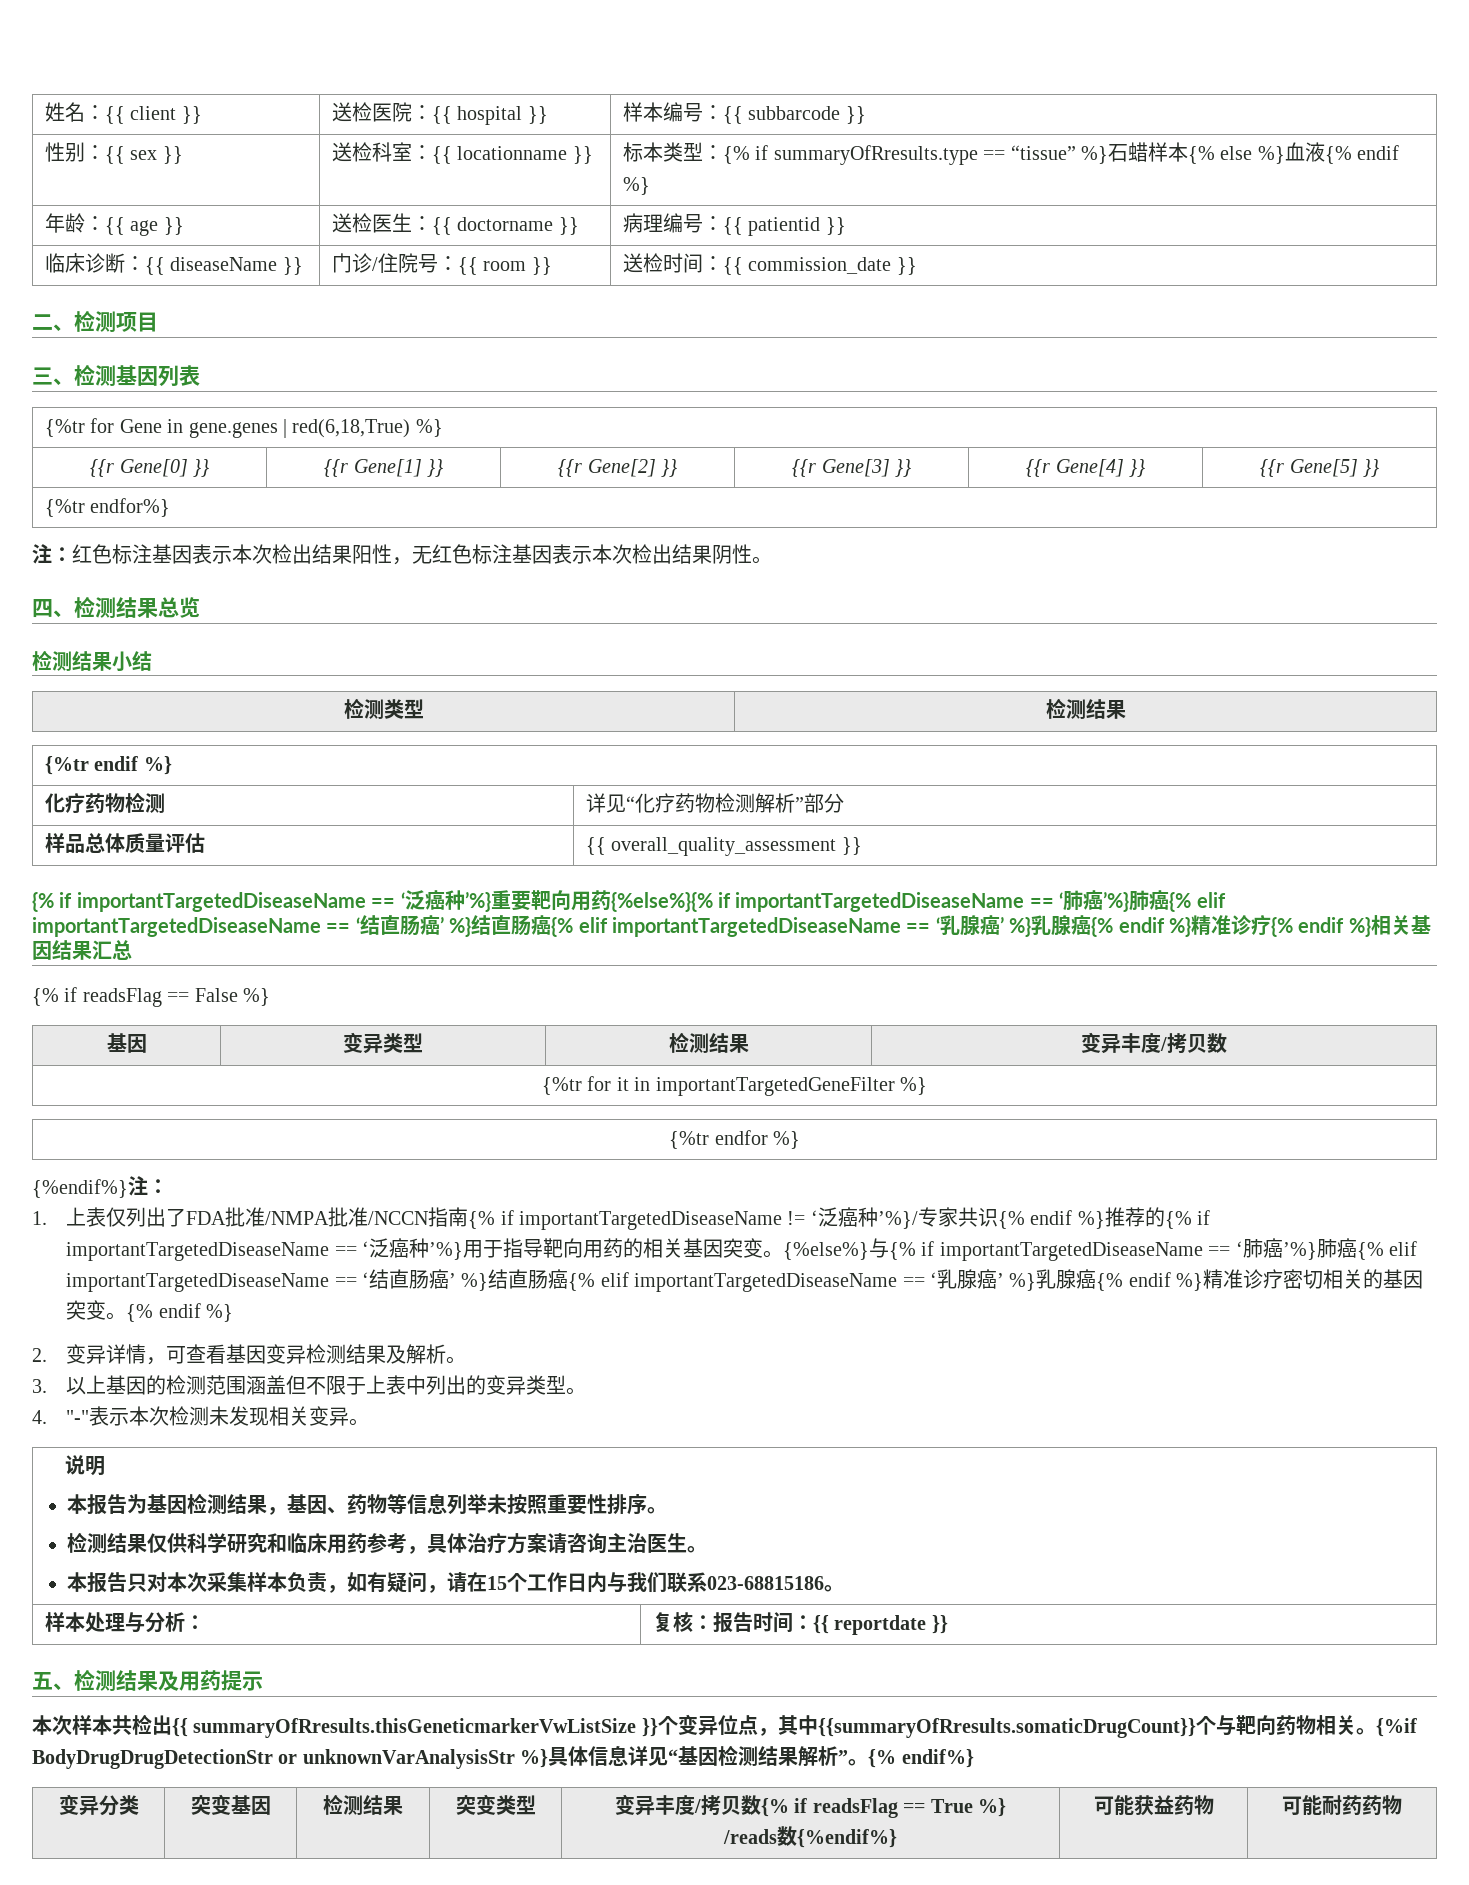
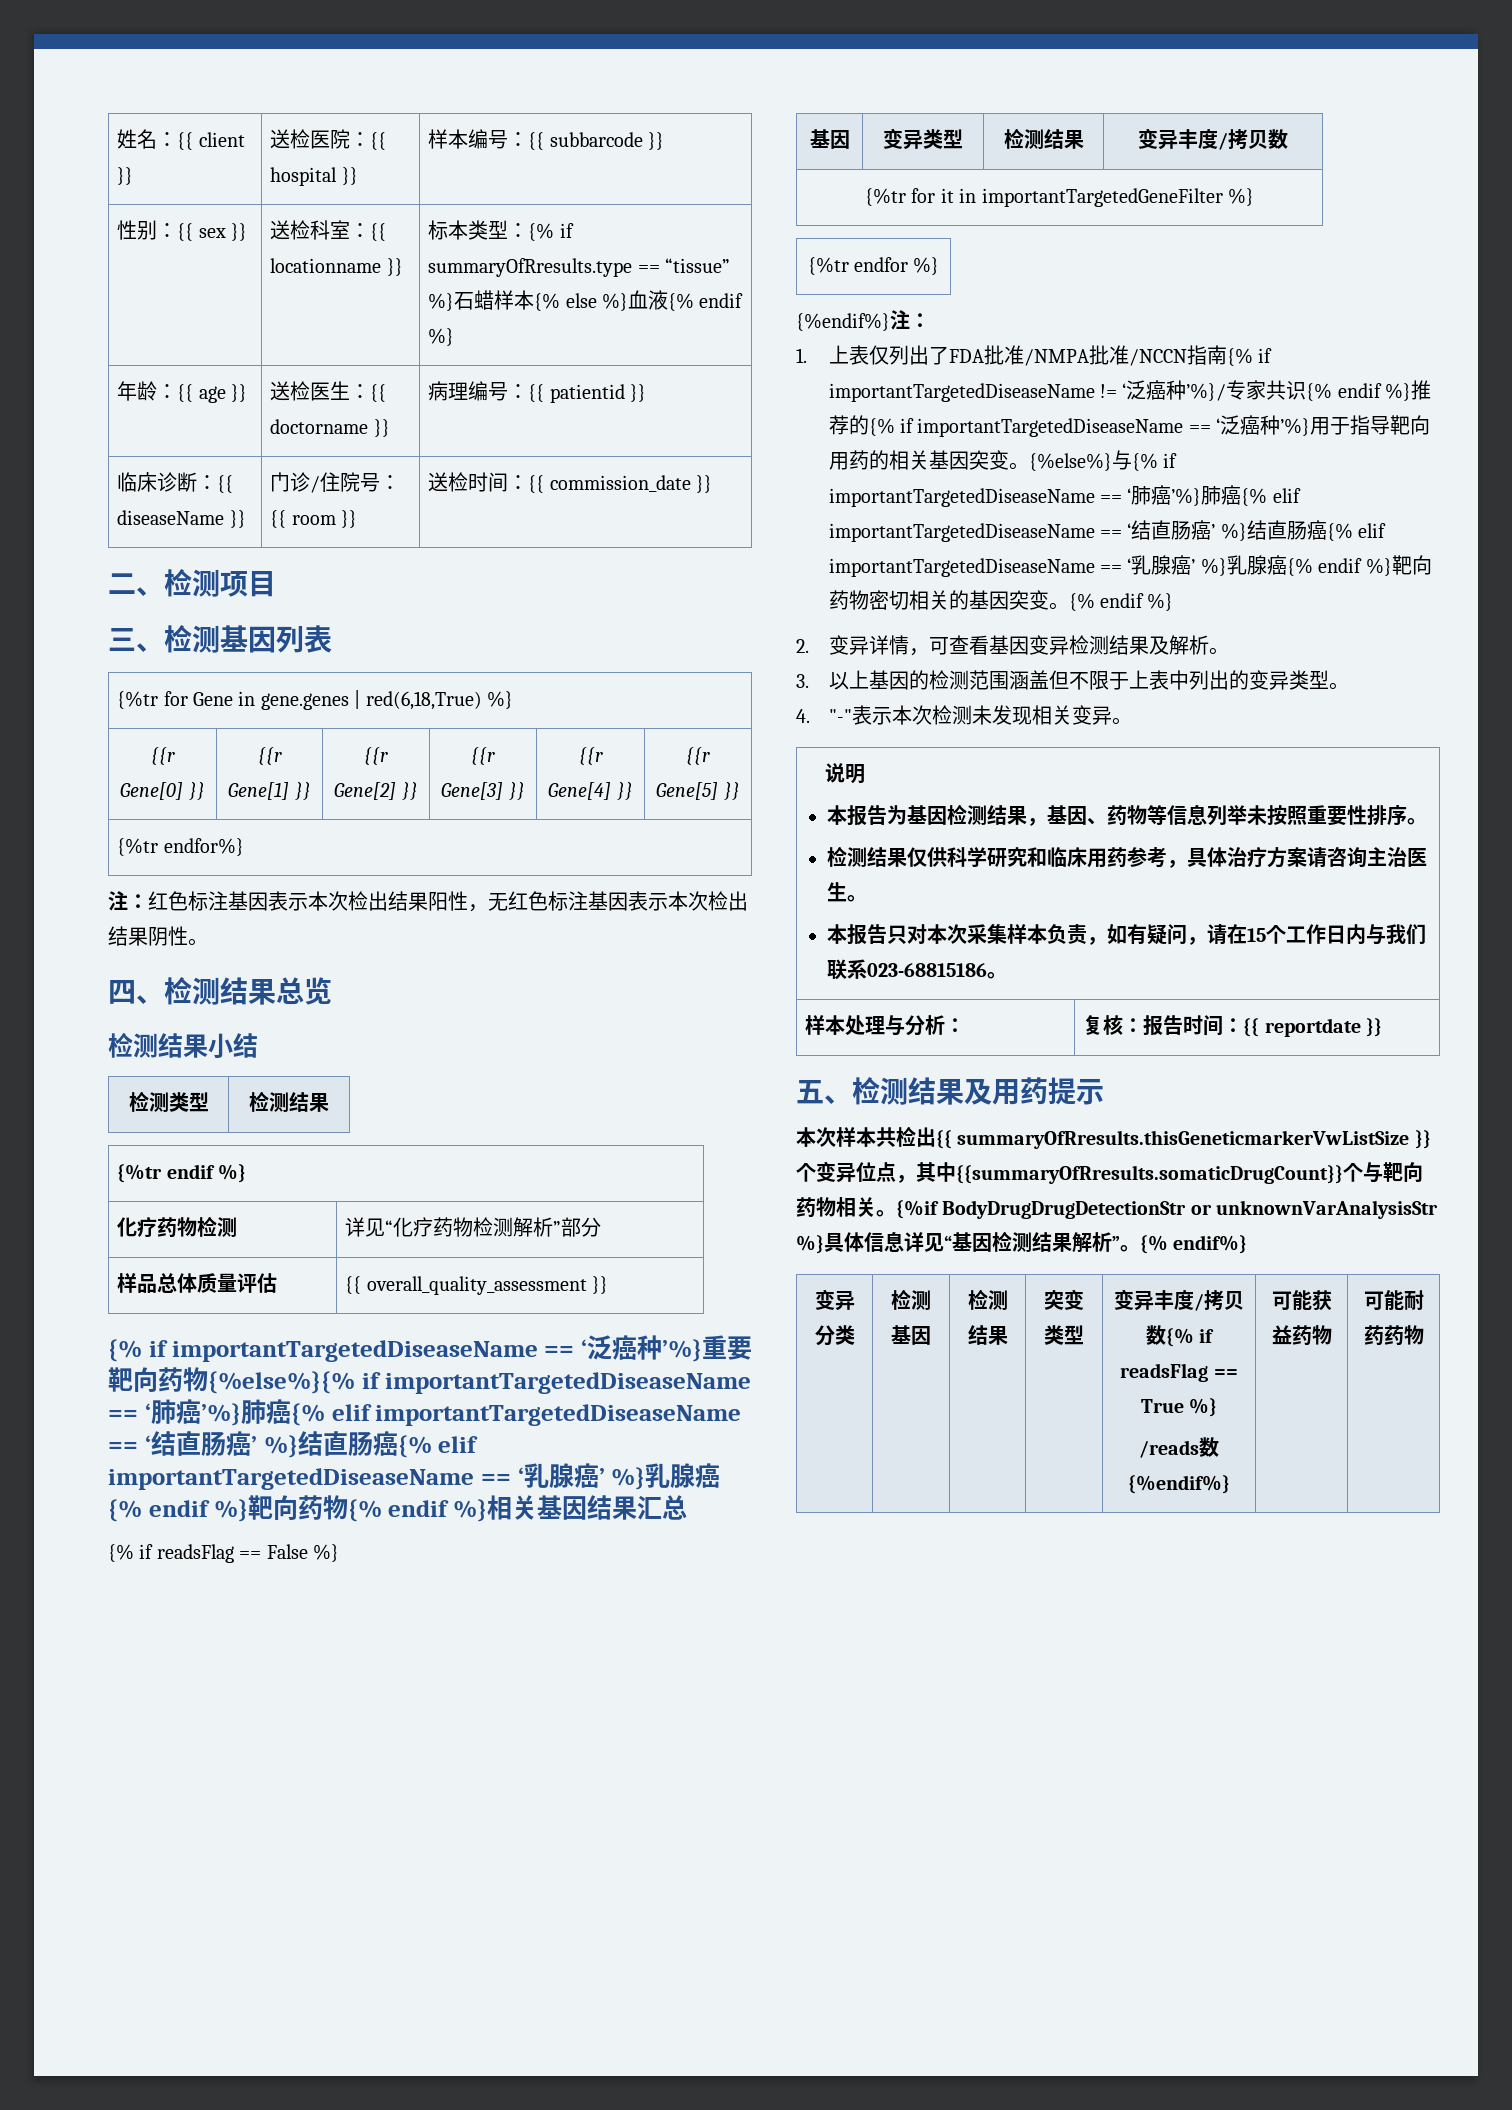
- {% if importantTargetedDiseaseName == ‘泛癌种’%}重要靶向用药{%else%}{% if importantTargetedDiseaseName == ‘肺癌’%}肺癌{% elif importantTargetedDiseaseName == ‘结直肠癌’ %}结直肠癌{% elif importantTargetedDiseaseName == ‘乳腺癌’ %}乳腺癌{% endif %}精准诊疗{% endif %}相关基因结果汇总
+ {% if importantTargetedDiseaseName == ‘泛癌种’%}重要靶向药物{%else%}{% if importantTargetedDiseaseName == ‘肺癌’%}肺癌{% elif importantTargetedDiseaseName == ‘结直肠癌’ %}结直肠癌{% elif importantTargetedDiseaseName == ‘乳腺癌’ %}乳腺癌{% endif %}靶向药物{% endif %}相关基因结果汇总
- {%else%}与{% if importantTargetedDiseaseName == ‘肺癌’%}肺癌{% elif importantTargetedDiseaseName == ‘结直肠癌’ %}结直肠癌{% elif importantTargetedDiseaseName == ‘乳腺癌’ %}乳腺癌{% endif %}精准诊疗密切相关的基因突变。
+ {%else%}与{% if importantTargetedDiseaseName == ‘肺癌’%}肺癌{% elif importantTargetedDiseaseName == ‘结直肠癌’ %}结直肠癌{% elif importantTargetedDiseaseName == ‘乳腺癌’ %}乳腺癌{% endif %}靶向药物密切相关的基因突变。
- 变异分类 | 突变基因 | 检测结果 | 突变类型 | 变异丰度/拷贝数{% if readsFlag == True %}
+ 变异分类 | 检测基因 | 检测结果 | 突变类型 | 变异丰度/拷贝数{% if readsFlag == True %}

